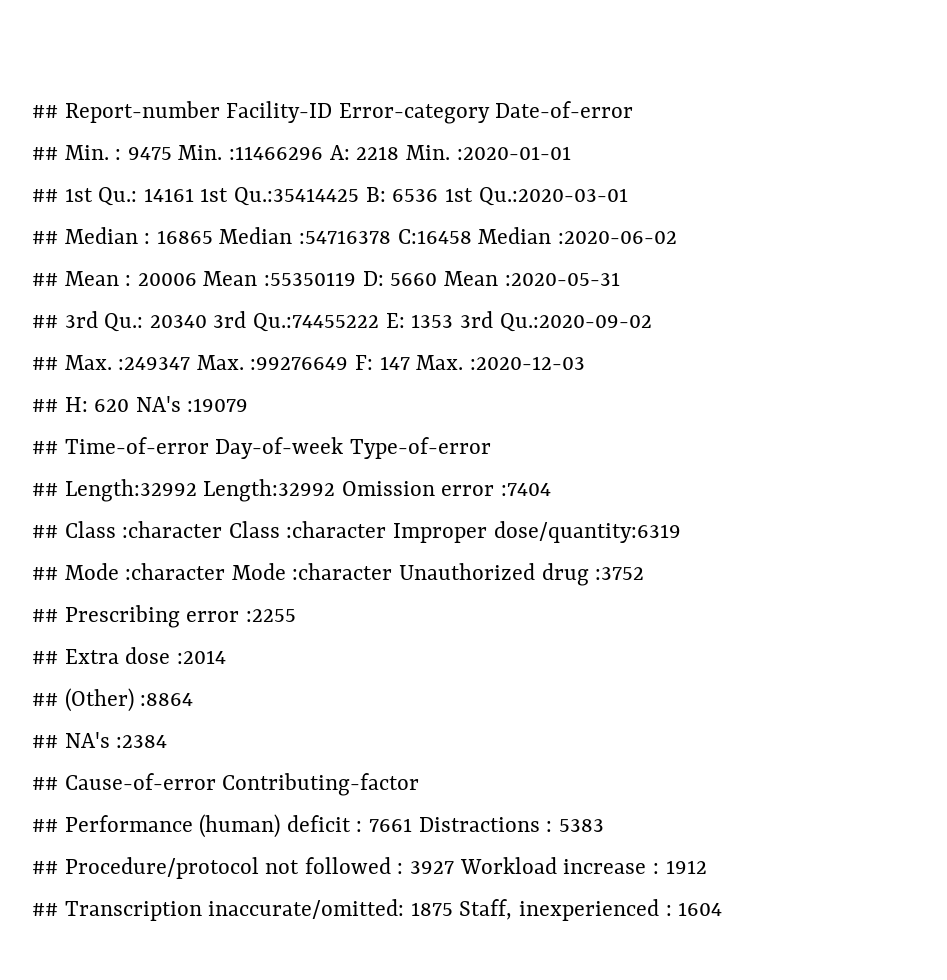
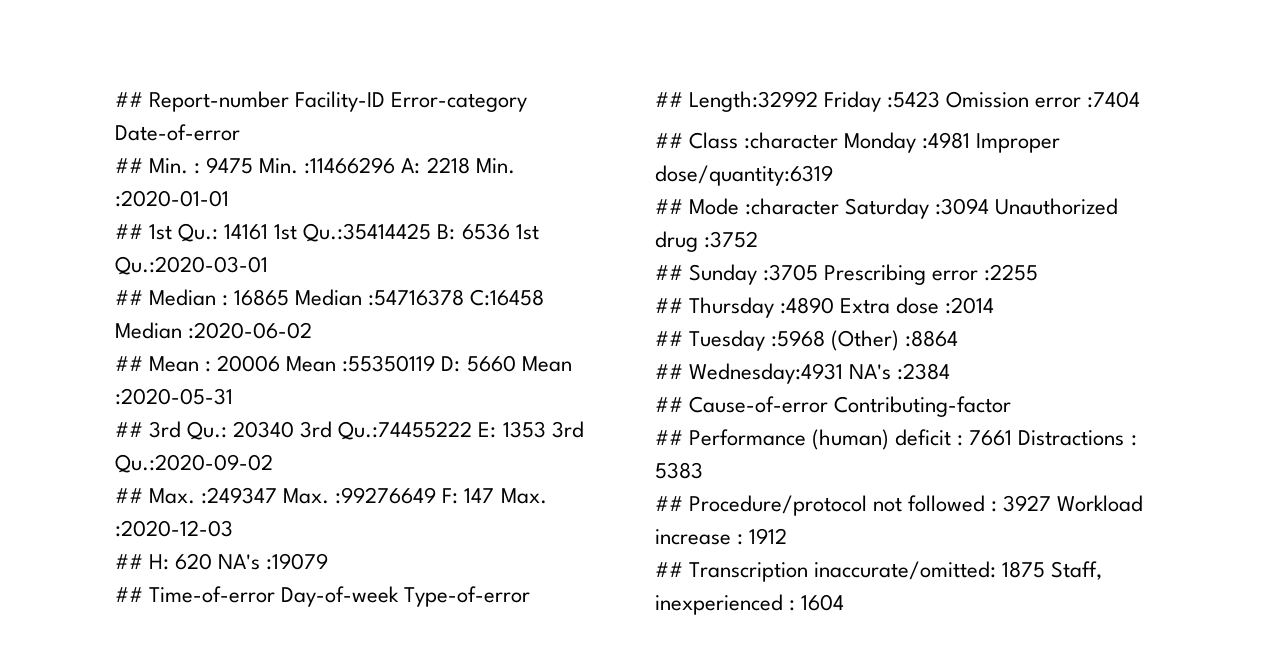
- ## Length:32992 Length:32992 Omission error :7404
+ ## Length:32992 Friday :5423 Omission error :7404
- ## Class :character Class :character Improper dose/quantity:6319
+ ## Class :character Monday :4981 Improper dose/quantity:6319
- ## Mode :character Mode :character Unauthorized drug :3752
+ ## Mode :character Saturday :3094 Unauthorized drug :3752
- ## Prescribing error :2255
+ ## Sunday :3705 Prescribing error :2255
- ## Extra dose :2014
+ ## Thursday :4890 Extra dose :2014
- ## (Other) :8864
+ ## Tuesday :5968 (Other) :8864
- ## NA's :2384
+ ## Wednesday:4931 NA's :2384

